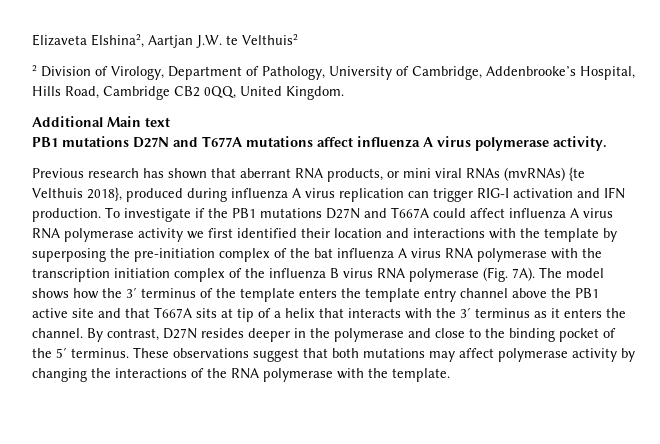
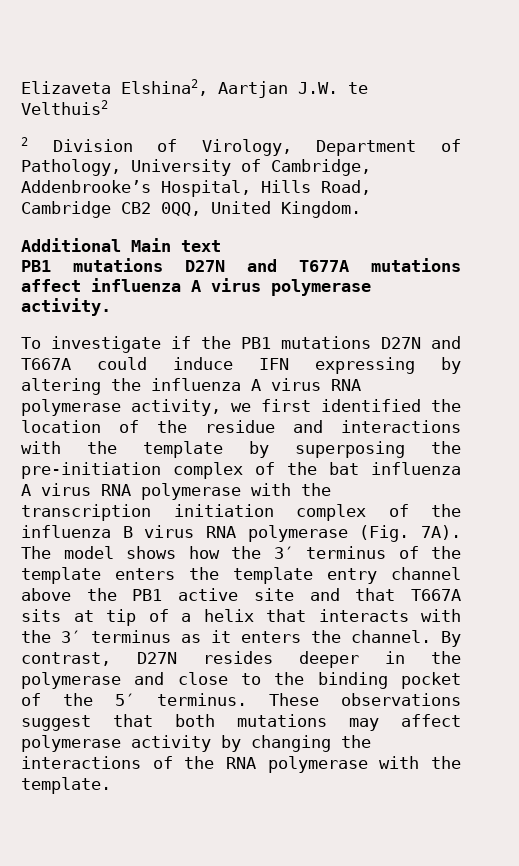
- Previous research has shown that aberrant RNA products, or mini viral RNAs (mvRNAs) {te Velthuis 2018}, produced during influenza A virus replication can trigger RIG-I activation and IFN production. To investigate if the PB1 mutations D27N and T667A could affect influenza A virus RNA polymerase activity we first identified their location and interactions with the template by superposing the pre-initiation complex of the bat influenza A virus RNA polymerase with the transcription initiation complex of the influenza B virus RNA polymerase (Fig. 7A).
+ To investigate if the PB1 mutations D27N and T667A could induce IFN expressing by altering the influenza A virus RNA polymerase activity, we first identified the location of the residue and interactions with the template by superposing the pre-initiation complex of the bat influenza A virus RNA polymerase with the transcription initiation complex of the influenza B virus RNA polymerase (Fig. 7A).

